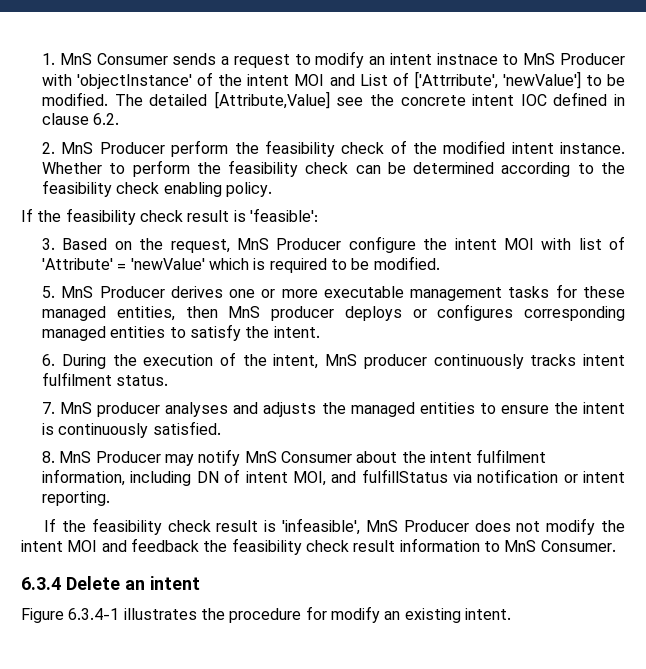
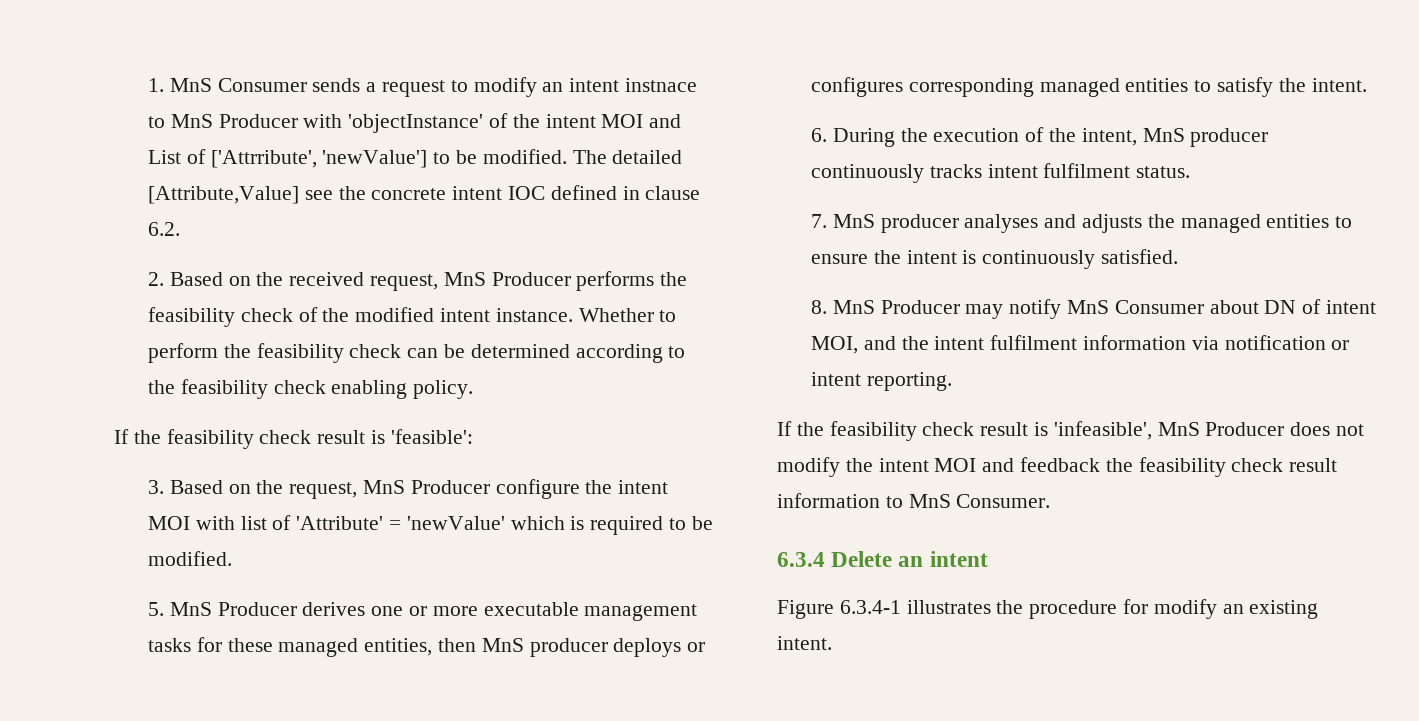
- 2. MnS Producer perform the feasibility check of the modified intent instance.
+ 2. Based on the received request, MnS Producer performs the feasibility check of the modified intent instance.
- 8. MnS Producer may notify MnS Consumer about the intent fulfilment information, including DN of intent MOI, and fulfillStatus via notification or intent reporting.
+ 8. MnS Producer may notify MnS Consumer about DN of intent MOI, and the intent fulfilment information via notification or intent reporting.

